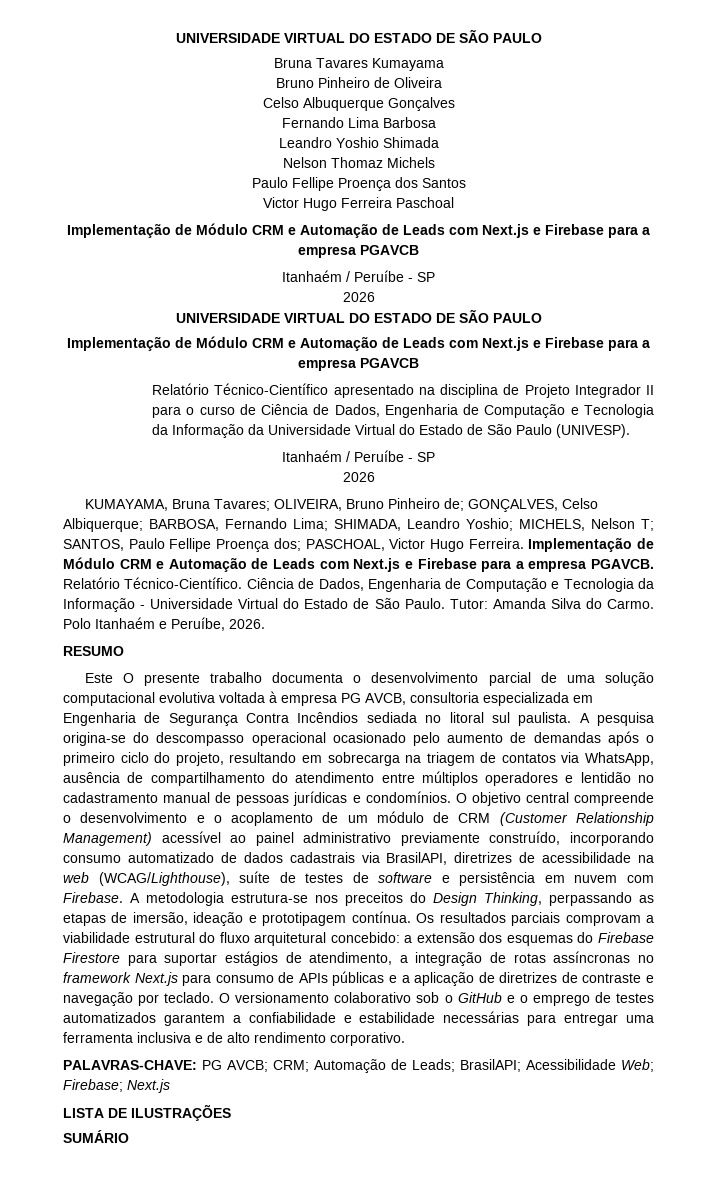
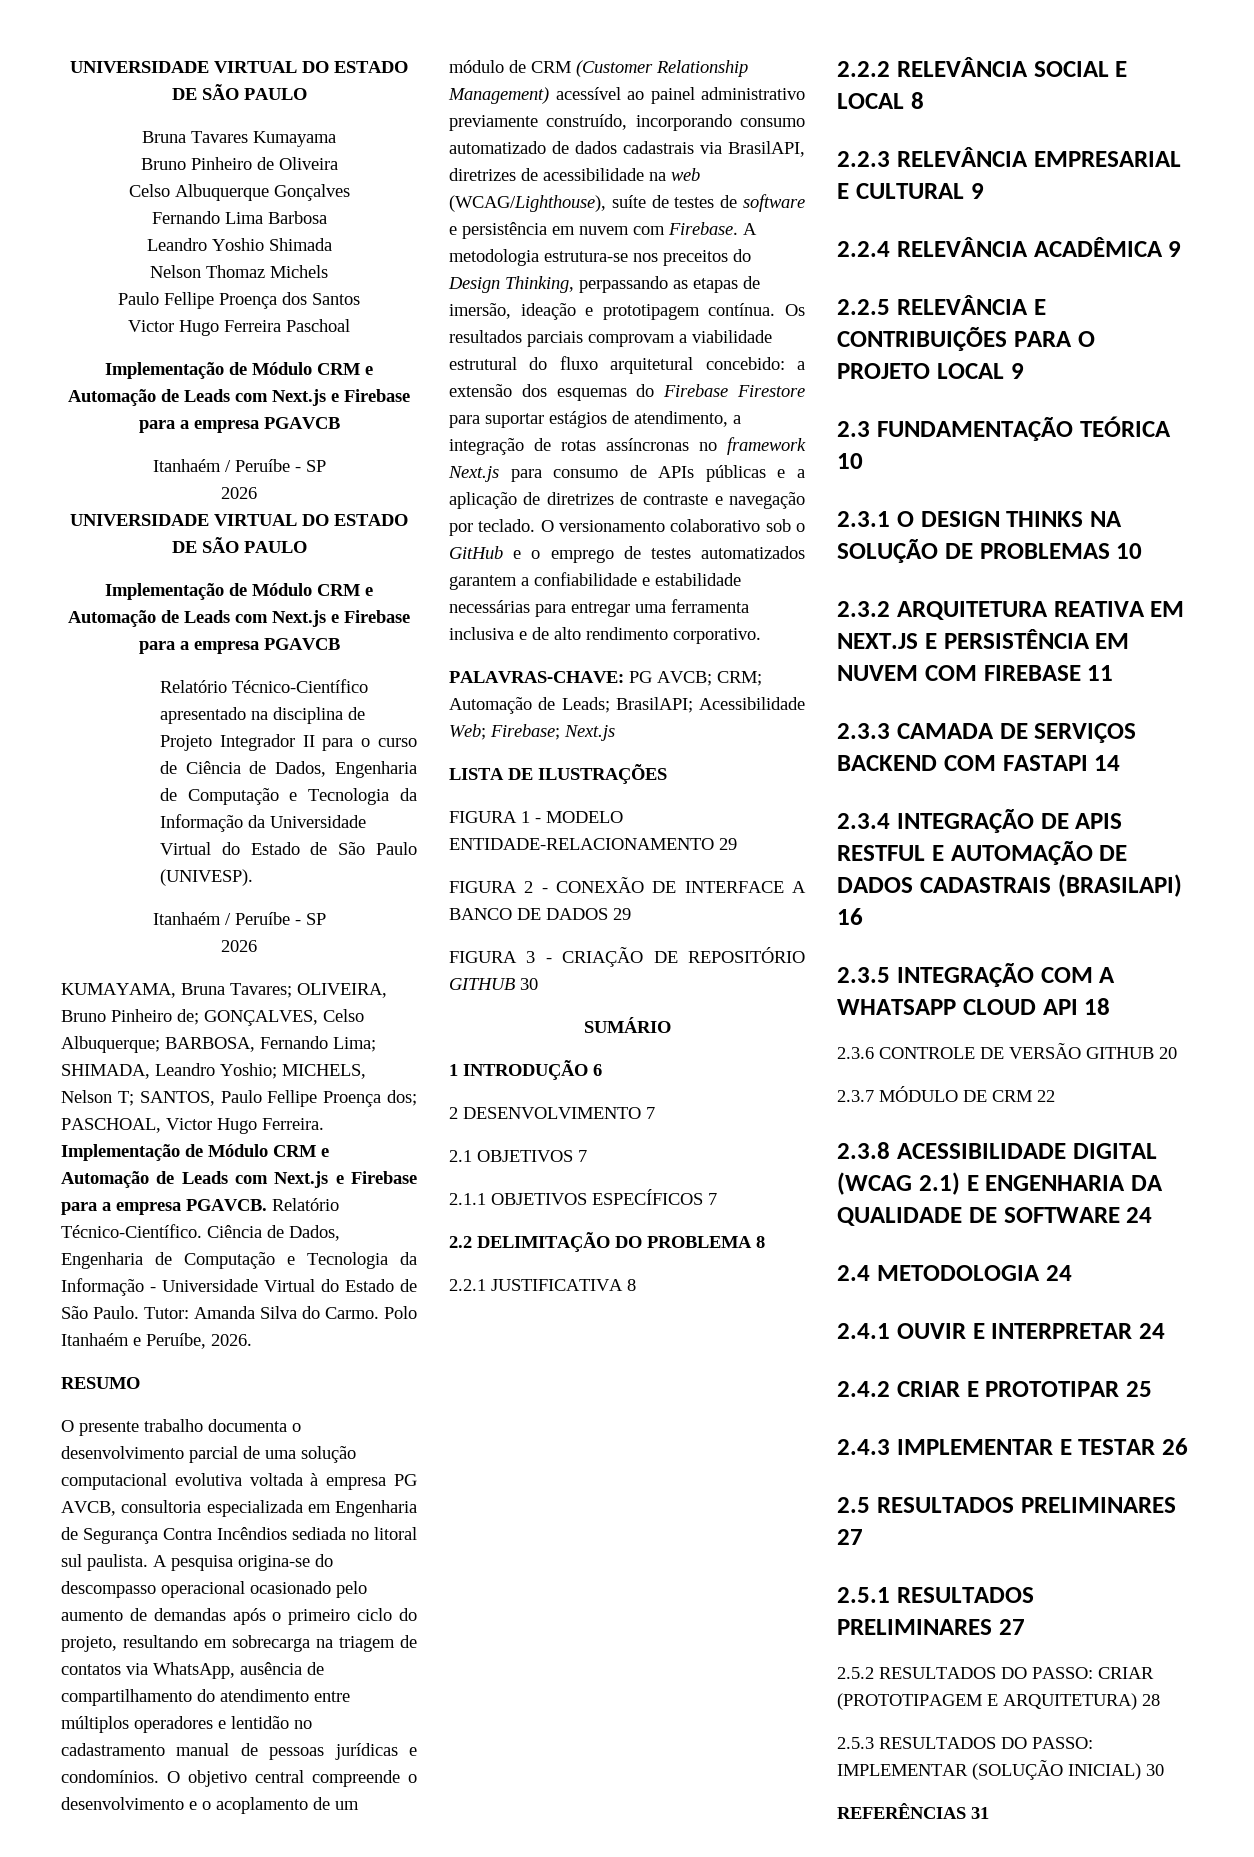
- KUMAYAMA, Bruna Tavares; OLIVEIRA, Bruno Pinheiro de; GONÇALVES, Celso Albiquerque; BARBOSA, Fernando Lima; SHIMADA, Leandro Yoshio; MICHELS, Nelson T; SANTOS, Paulo Fellipe Proença dos; PASCHOAL, Victor Hugo Ferreira.
+ KUMAYAMA, Bruna Tavares; OLIVEIRA, Bruno Pinheiro de; GONÇALVES, Celso Albuquerque; BARBOSA, Fernando Lima; SHIMADA, Leandro Yoshio; MICHELS, Nelson T; SANTOS, Paulo Fellipe Proença dos; PASCHOAL, Victor Hugo Ferreira.
- Este O presente trabalho documenta o desenvolvimento parcial de uma solução computacional evolutiva voltada à empresa PG AVCB, consultoria especializada em Engenharia de Segurança Contra Incêndios sediada no litoral sul paulista.
+ O presente trabalho documenta o desenvolvimento parcial de uma solução computacional evolutiva voltada à empresa PG AVCB, consultoria especializada em Engenharia de Segurança Contra Incêndios sediada no litoral sul paulista.
+ FIGURA 1 - MODELO ENTIDADE-RELACIONAMENTO 29
+ FIGURA 2 - CONEXÃO DE INTERFACE A BANCO DE DADOS 29
+ FIGURA 3 - CRIAÇÃO DE REPOSITÓRIO GITHUB 30
  SUMÁRIO
+ 1 INTRODUÇÃO 6
+ 2 DESENVOLVIMENTO 7
+ 2.1 OBJETIVOS 7
+ 2.1.1 OBJETIVOS ESPECÍFICOS 7
+ 2.2 DELIMITAÇÃO DO PROBLEMA 8
+ 2.2.1 JUSTIFICATIVA 8
+ 2.2.2 RELEVÂNCIA SOCIAL E LOCAL 8
+ 2.2.3 RELEVÂNCIA EMPRESARIAL E CULTURAL 9
+ 2.2.4 RELEVÂNCIA ACADÊMICA 9
+ 2.2.5 RELEVÂNCIA E CONTRIBUIÇÕES PARA O PROJETO LOCAL 9
+ 2.3 FUNDAMENTAÇÃO TEÓRICA 10
+ 2.3.1 O DESIGN THINKS NA SOLUÇÃO DE PROBLEMAS 10
+ 2.3.2 ARQUITETURA REATIVA EM NEXT.JS E PERSISTÊNCIA EM NUVEM COM FIREBASE 11
+ 2.3.3 CAMADA DE SERVIÇOS BACKEND COM FASTAPI 14
+ 2.3.4 INTEGRAÇÃO DE APIS RESTFUL E AUTOMAÇÃO DE DADOS CADASTRAIS (BRASILAPI) 16
+ 2.3.5 INTEGRAÇÃO COM A WHATSAPP CLOUD API 18
+ 2.3.6 CONTROLE DE VERSÃO GITHUB 20
+ 2.3.7 MÓDULO DE CRM 22
+ 2.3.8 ACESSIBILIDADE DIGITAL (WCAG 2.1) E ENGENHARIA DA QUALIDADE DE SOFTWARE 24
+ 2.4 METODOLOGIA 24
+ 2.4.1 OUVIR E INTERPRETAR 24
+ 2.4.2 CRIAR E PROTOTIPAR 25
+ 2.4.3 IMPLEMENTAR E TESTAR 26
+ 2.5 RESULTADOS PRELIMINARES 27
+ 2.5.1 RESULTADOS PRELIMINARES 27
+ 2.5.2 RESULTADOS DO PASSO: CRIAR (PROTOTIPAGEM E ARQUITETURA) 28
+ 2.5.3 RESULTADOS DO PASSO: IMPLEMENTAR (SOLUÇÃO INICIAL) 30
+ REFERÊNCIAS 31

